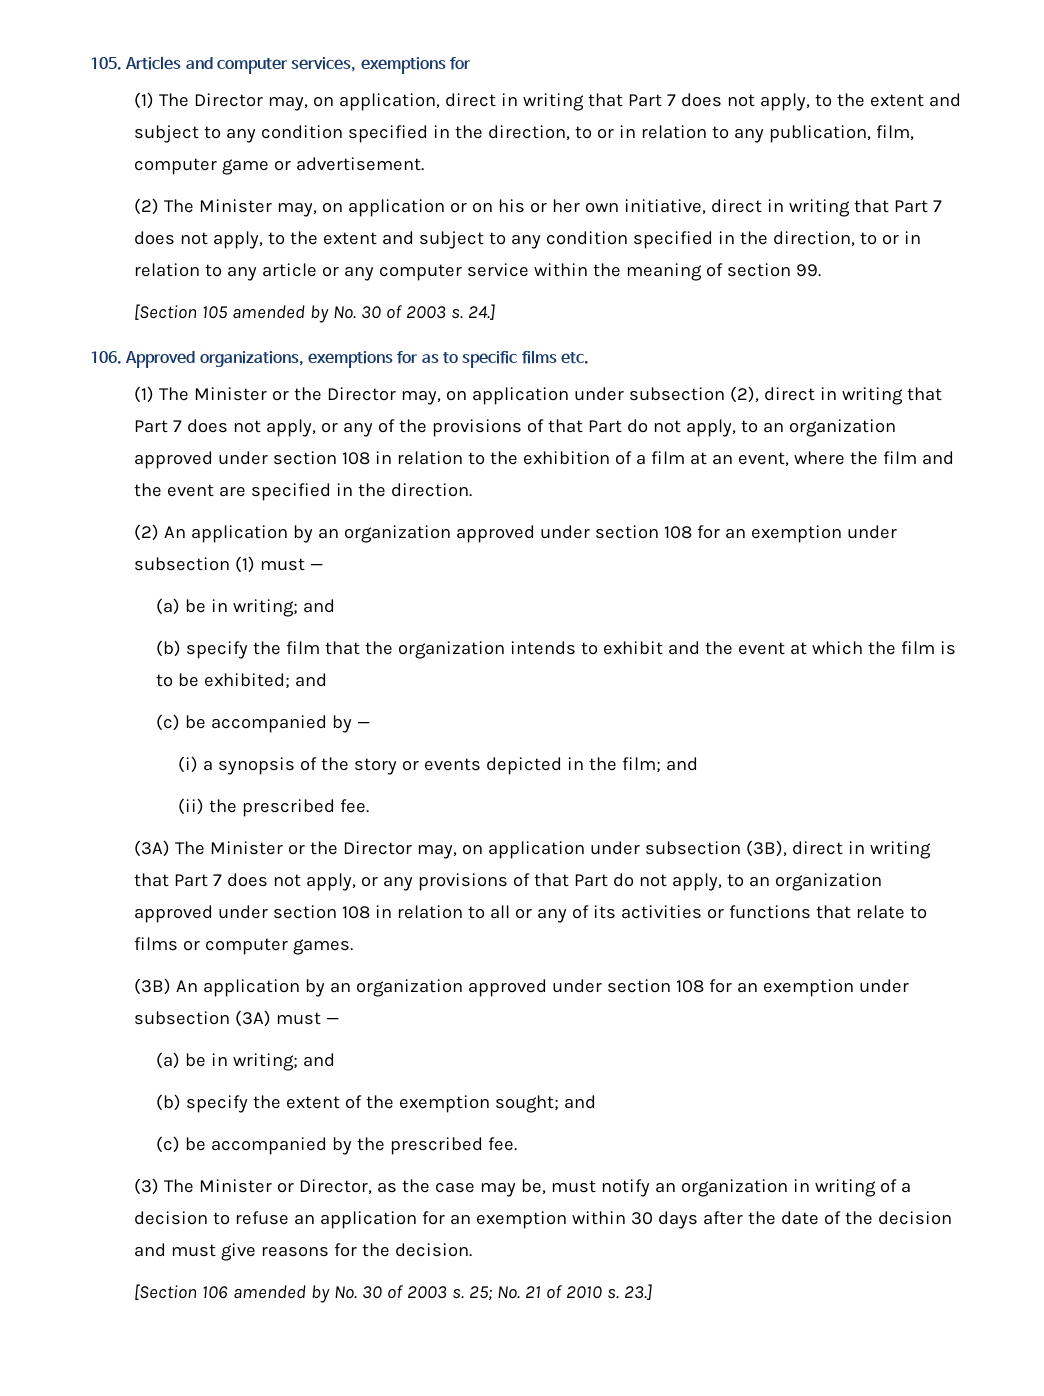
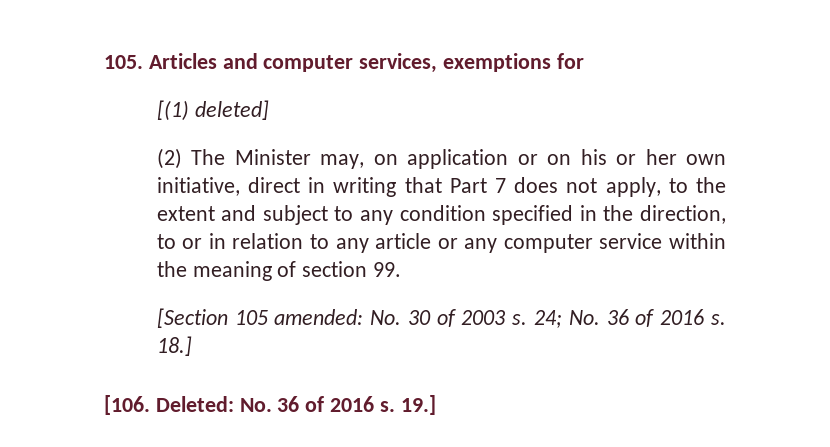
- (1) The Director may, on application, direct in writing that Part 7 does not apply, to the extent and subject to any condition specified in the direction, to or in relation to any publication, film, computer game or advertisement.
+ [(1) deleted]
- [Section 105 amended by No. 30 of 2003 s. 24.]
- 106. Approved organizations, exemptions for as to specific films etc.
- (1) The Minister or the Director may, on application under subsection (2), direct in writing that Part 7 does not apply, or any of the provisions of that Part do not apply, to an organization approved under section 108 in relation to the exhibition of a film at an event, where the film and the event are specified in the direction.
- (2) An application by an organization approved under section 108 for an exemption under subsection (1) must —
- (a) be in writing; and
- (b) specify the film that the organization intends to exhibit and the event at which the film is to be exhibited; and
- (c) be accompanied by —
- (i) a synopsis of the story or events depicted in the film; and
- (ii) the prescribed fee.
- (3A) The Minister or the Director may, on application under subsection (3B), direct in writing that Part 7 does not apply, or any provisions of that Part do not apply, to an organization approved under section 108 in relation to all or any of its activities or functions that relate to films or computer games.
- (3B) An application by an organization approved under section 108 for an exemption under subsection (3A) must —
- (a) be in writing; and
- (b) specify the extent of the exemption sought; and
- (c) be accompanied by the prescribed fee.
- (3) The Minister or Director, as the case may be, must notify an organization in writing of a decision to refuse an application for an exemption within 30 days after the date of the decision and must give reasons for the decision.
- [Section 106 amended by No. 30 of 2003 s. 25; No. 21 of 2010 s. 23.]
+ [Section 105 amended: No. 30 of 2003 s. 24; No. 36 of 2016 s. 18.]
+ [106. Deleted: No. 36 of 2016 s. 19.]

